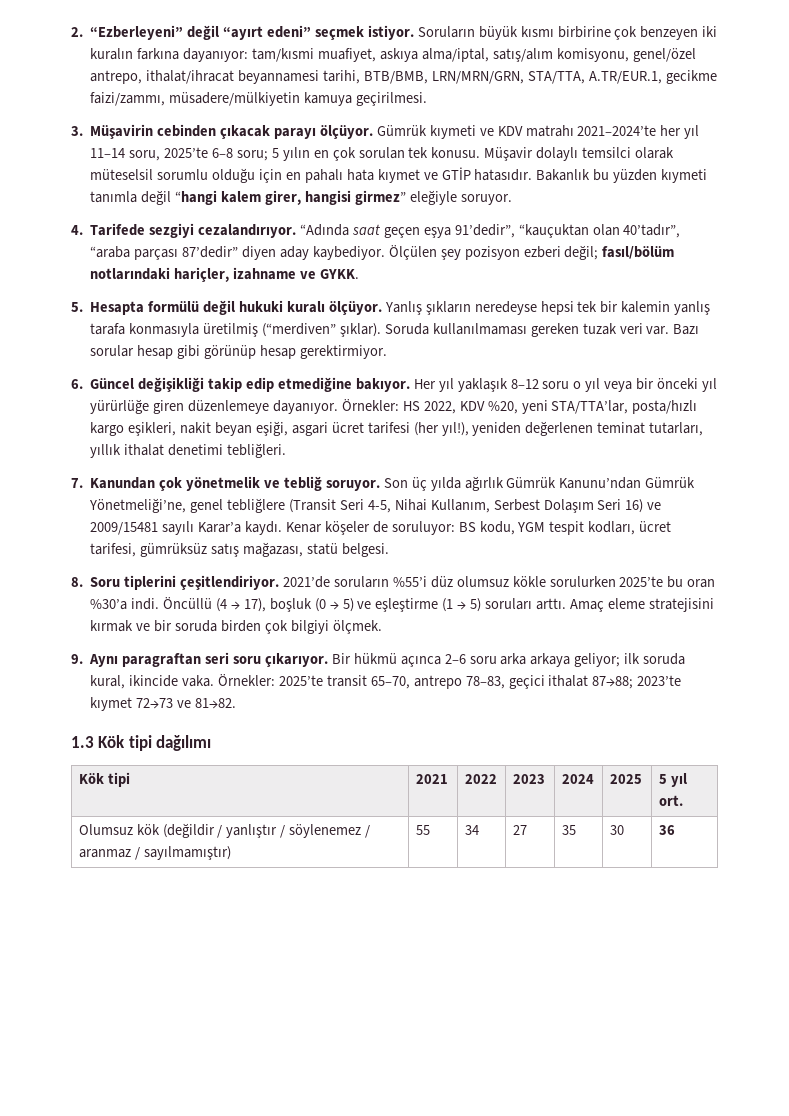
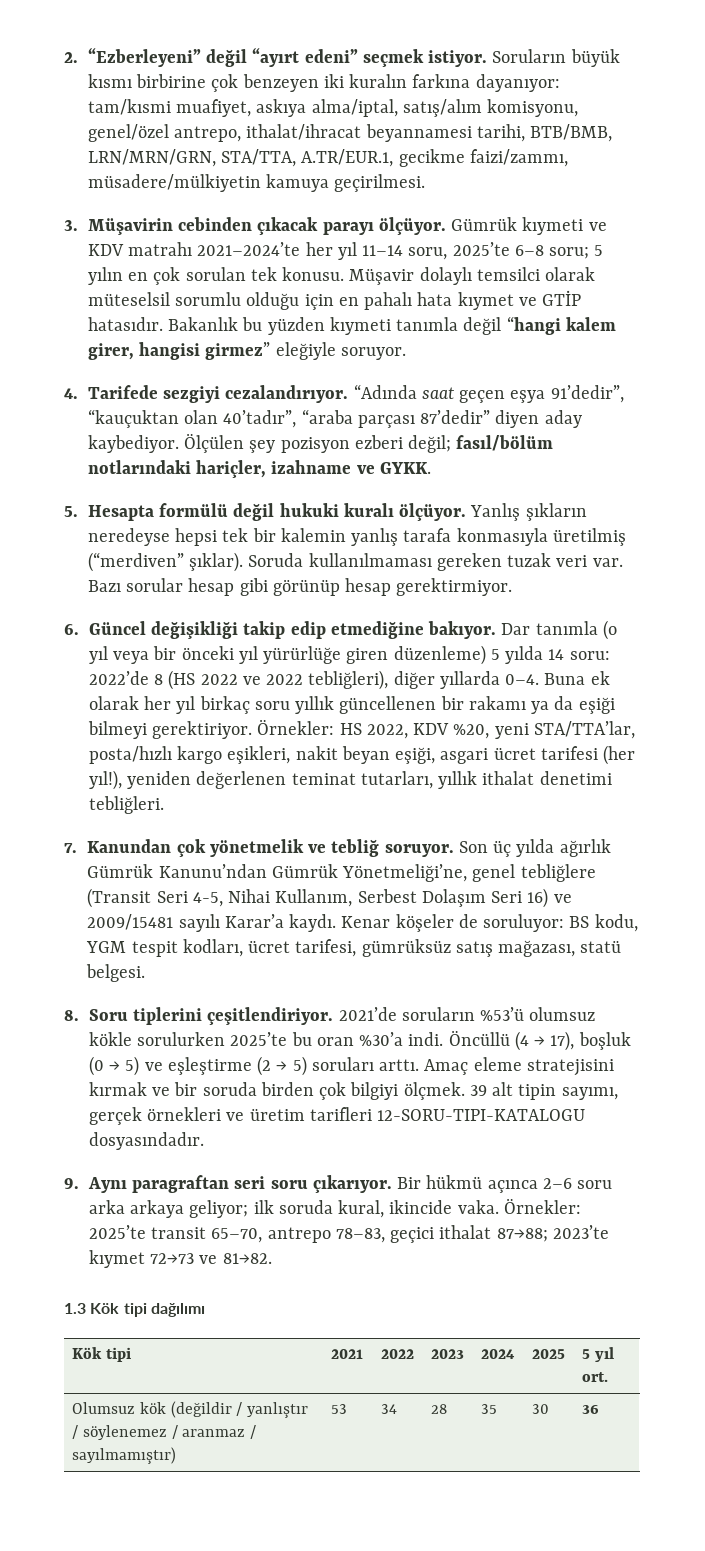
- Her yıl yaklaşık 8–12 soru o yıl veya bir önceki yıl yürürlüğe giren düzenlemeye dayanıyor.
+ Dar tanımla (o yıl veya bir önceki yıl yürürlüğe giren düzenleme) 5 yılda 14 soru: 2022’de 8 (HS 2022 ve 2022 tebliğleri), diğer yıllarda 0–4. Buna ek olarak her yıl birkaç soru yıllık güncellenen bir rakamı ya da eşiği bilmeyi gerektiriyor.
- 2021’de soruların %55’i düz olumsuz kökle sorulurken 2025’te bu oran %30’a indi.
+ 2021’de soruların %53’ü olumsuz kökle sorulurken 2025’te bu oran %30’a indi.
- Öncüllü (4 → 17), boşluk (0 → 5) ve eşleştirme (1 → 5) soruları arttı.
+ Öncüllü (4 → 17), boşluk (0 → 5) ve eşleştirme (2 → 5) soruları arttı.
+ 39 alt tipin sayımı, gerçek örnekleri ve üretim tarifleri 12-SORU-TIPI-KATALOGU dosyasındadır.
- Olumsuz kök (değildir / yanlıştır / söylenemez / aranmaz / sayılmamıştır) | 55 | 34 | 27 | 35 | 30 | 36
+ Olumsuz kök (değildir / yanlıştır / söylenemez / aranmaz / sayılmamıştır) | 53 | 34 | 28 | 35 | 30 | 36

